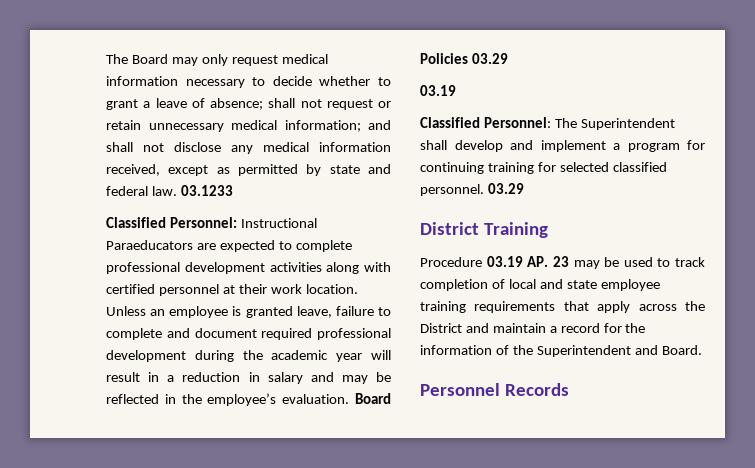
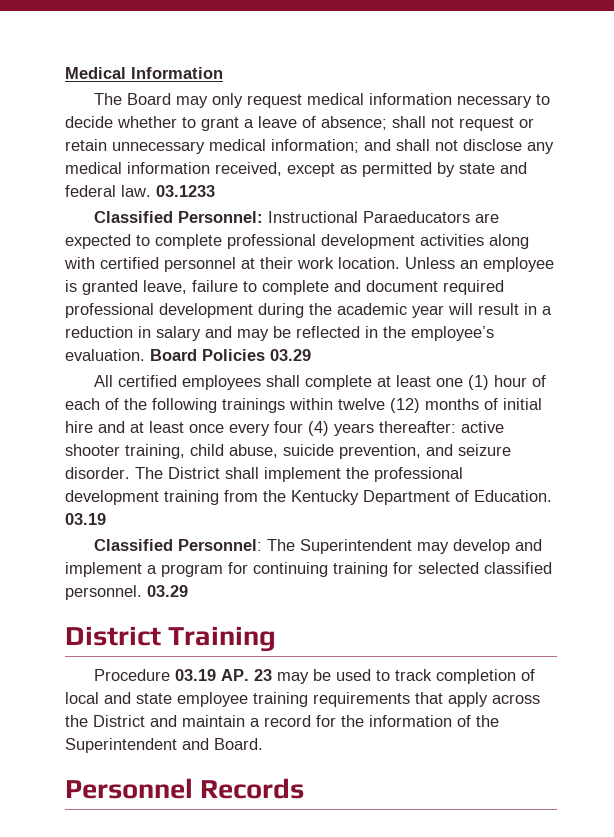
+ Medical Information
+ All certified employees shall complete at least one (1) hour of each of the following trainings within twelve (12) months of initial hire and at least once every four (4) years thereafter: active shooter training, child abuse, suicide prevention, and seizure disorder. The District shall implement the professional development training from the Kentucky Department of Education.
- Classified Personnel: The Superintendent shall develop and implement a program for continuing training for selected classified personnel.
+ Classified Personnel: The Superintendent may develop and implement a program for continuing training for selected classified personnel.

